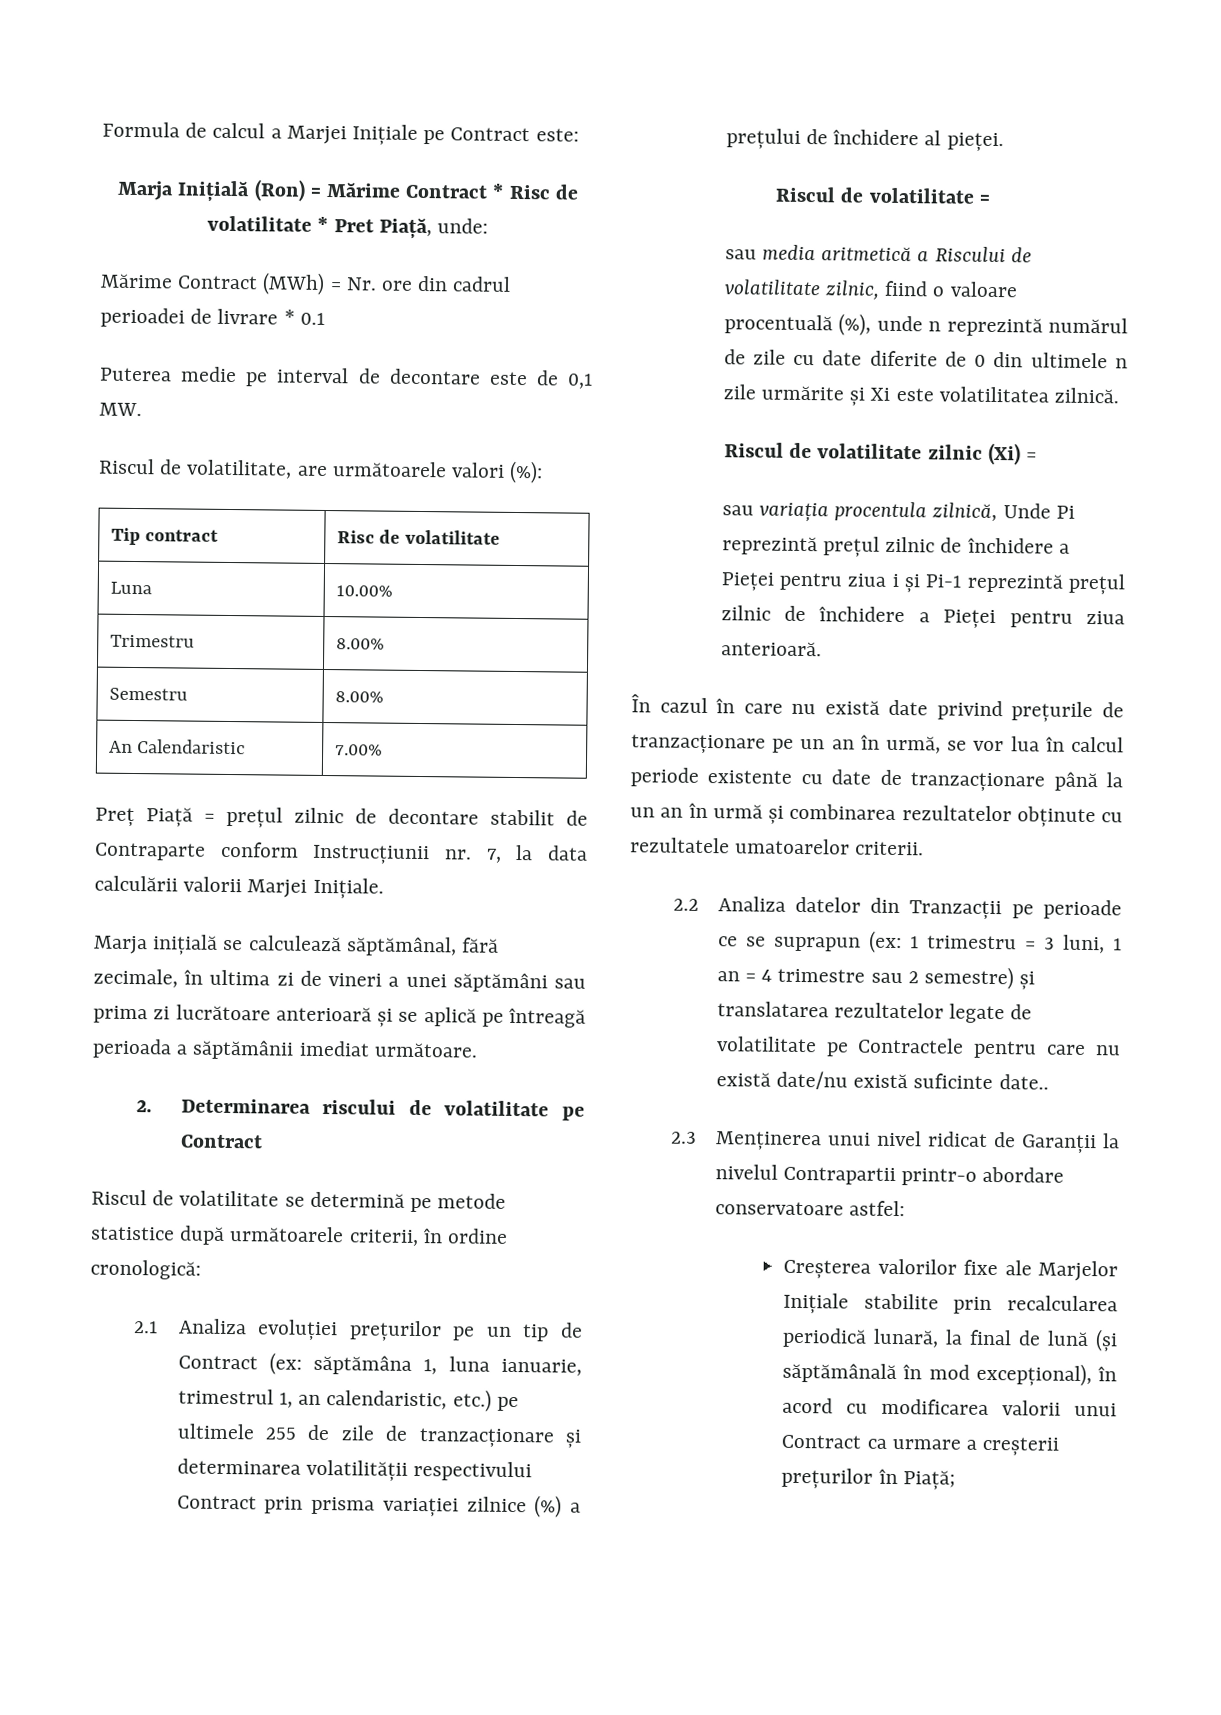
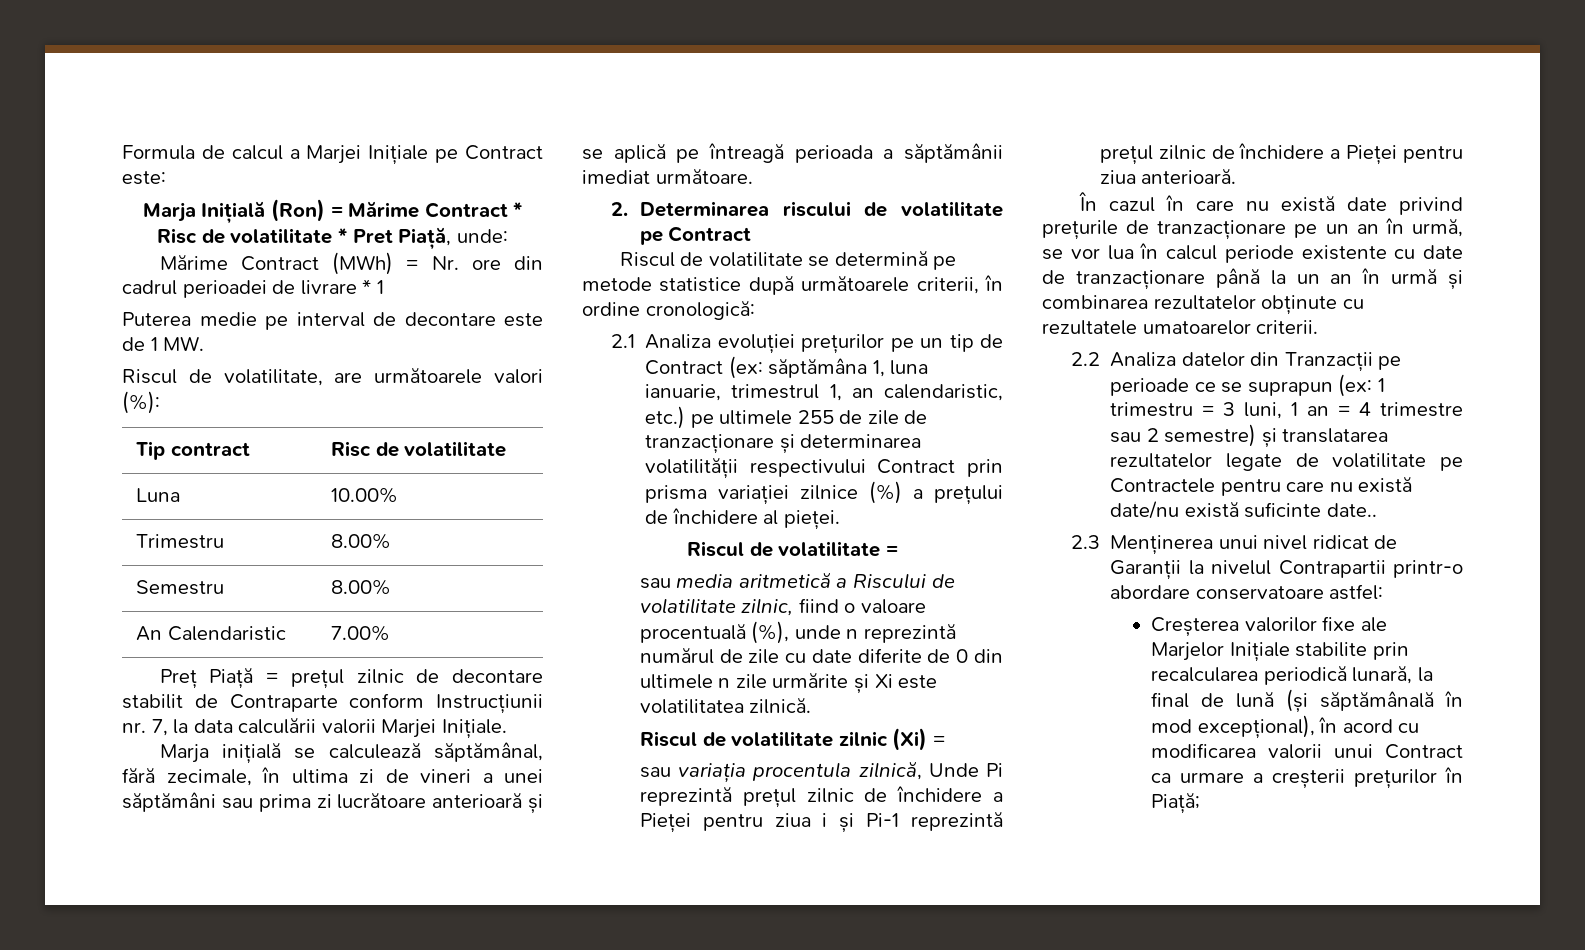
- Mărime Contract (MWh) = Nr. ore din cadrul perioadei de livrare * 0.1
+ Mărime Contract (MWh) = Nr. ore din cadrul perioadei de livrare * 1
- Puterea medie pe interval de decontare este de 0,1 MW.
+ Puterea medie pe interval de decontare este de 1 MW.

